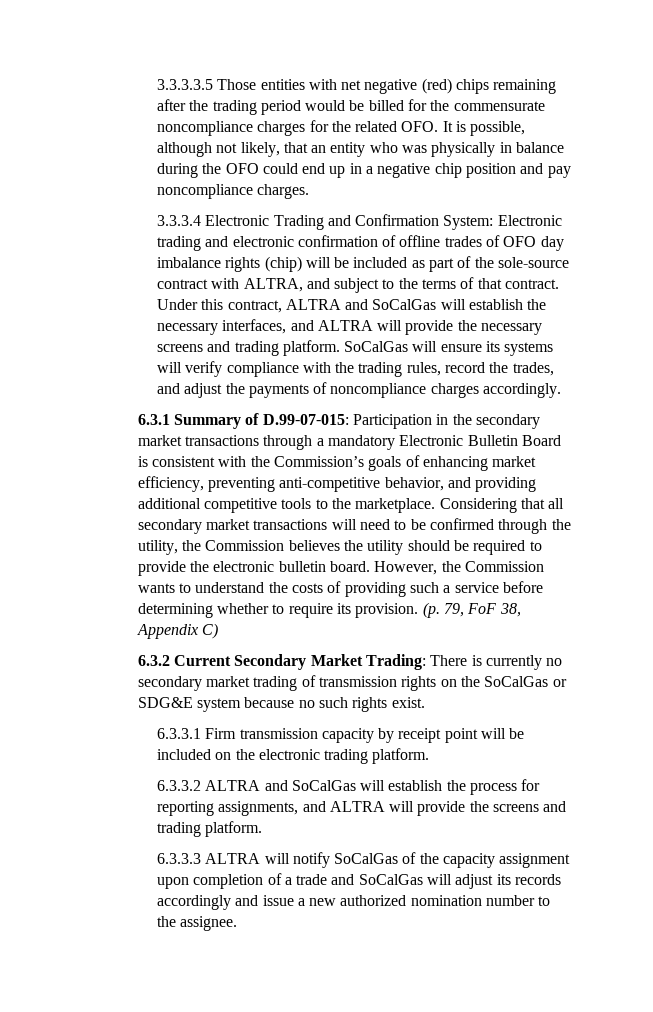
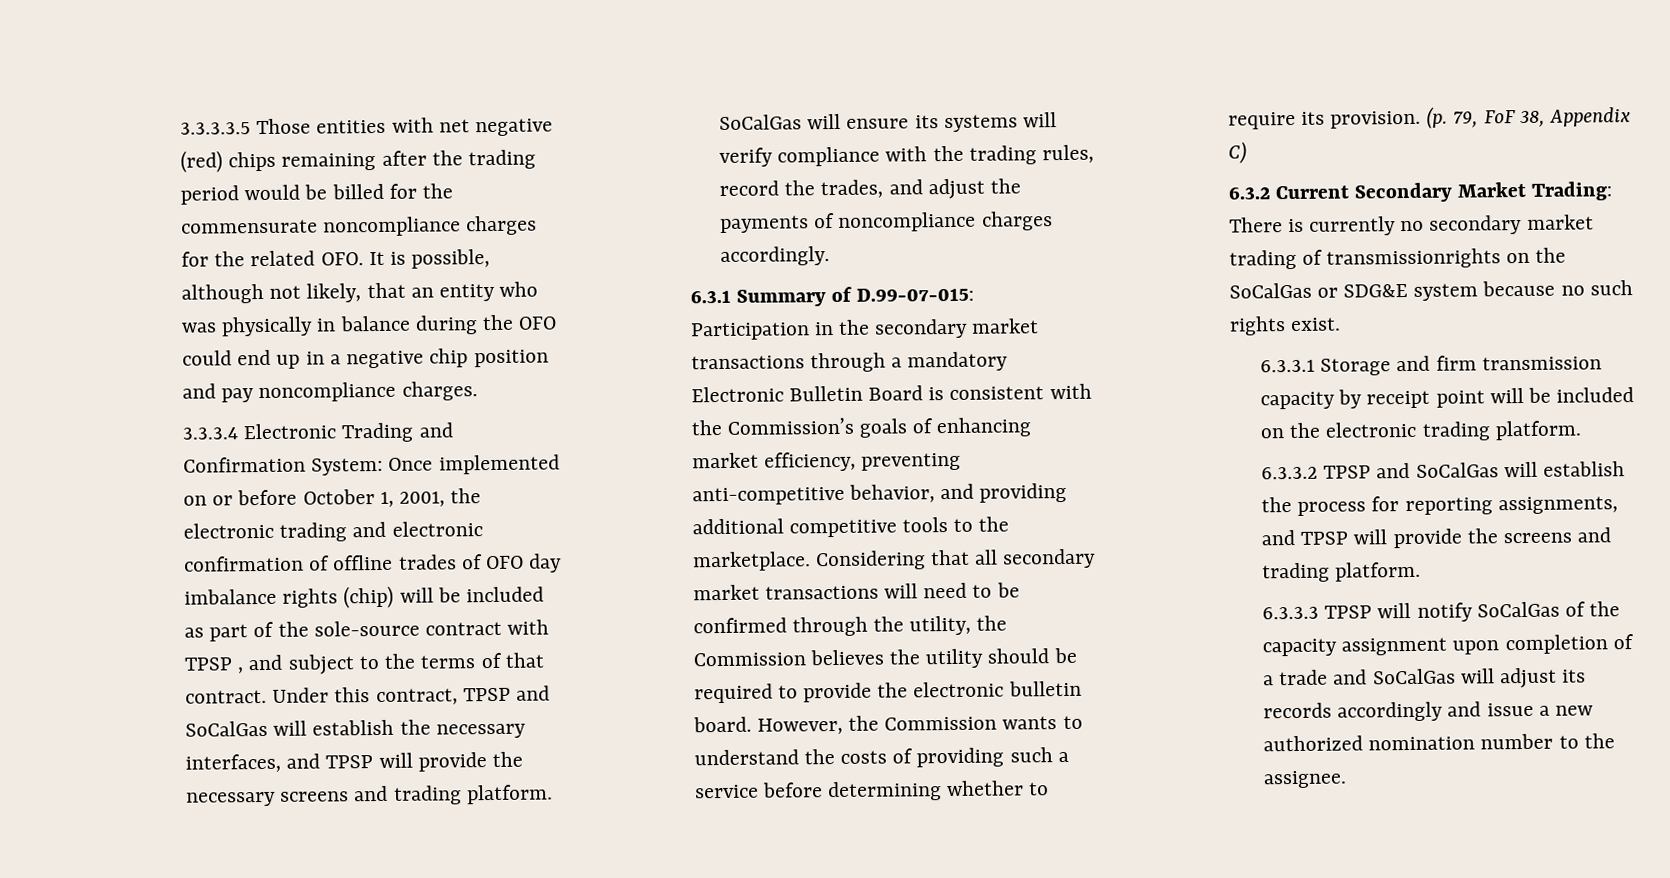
- 3.3.3.4 Electronic Trading and Confirmation System: Electronic trading and electronic confirmation of offline trades of OFO day imbalance rights (chip) will be included as part of the sole-source contract with ALTRA, and subject to the terms of that contract.
+ 3.3.3.4 Electronic Trading and Confirmation System: Once implemented on or before October 1, 2001, the electronic trading and electronic confirmation of offline trades of OFO day imbalance rights (chip) will be included as part of the sole-source contract with TPSP , and subject to the terms of that contract.
- Under this contract, ALTRA and SoCalGas will establish the necessary interfaces, and ALTRA will provide the necessary screens and trading platform.
+ Under this contract, TPSP and SoCalGas will establish the necessary interfaces, and TPSP will provide the necessary screens and trading platform.
- 6.3.2 Current Secondary Market Trading: There is currently no secondary market trading of transmission rights on the SoCalGas or SDG&E system because no such rights exist.
+ 6.3.2 Current Secondary Market Trading: There is currently no secondary market trading of transmissionrights on the SoCalGas or SDG&E system because no such rights exist.
- 6.3.3.1 Firm transmission capacity by receipt point will be included on the electronic trading platform.
+ 6.3.3.1 Storage and firm transmission capacity by receipt point will be included on the electronic trading platform.
- 6.3.3.2 ALTRA and SoCalGas will establish the process for reporting assignments, and ALTRA will provide the screens and trading platform.
+ 6.3.3.2 TPSP and SoCalGas will establish the process for reporting assignments, and TPSP will provide the screens and trading platform.
- 6.3.3.3 ALTRA will notify SoCalGas of the capacity assignment upon completion of a trade and SoCalGas will adjust its records accordingly and issue a new authorized nomination number to the assignee.
+ 6.3.3.3 TPSP will notify SoCalGas of the capacity assignment upon completion of a trade and SoCalGas will adjust its records accordingly and issue a new authorized nomination number to the assignee.

